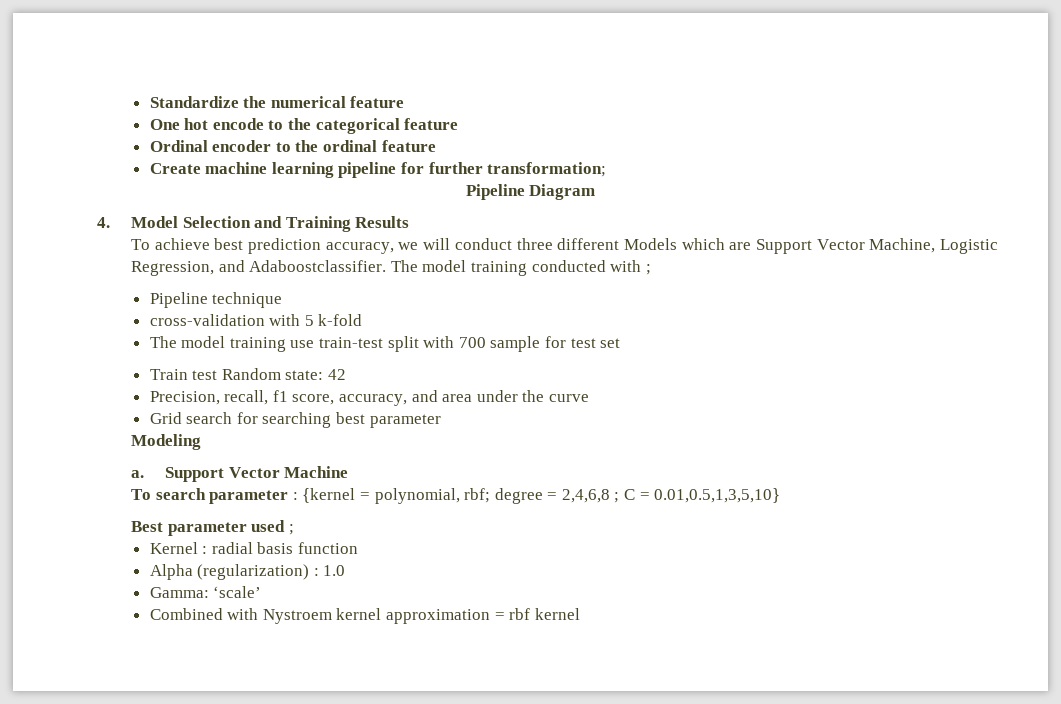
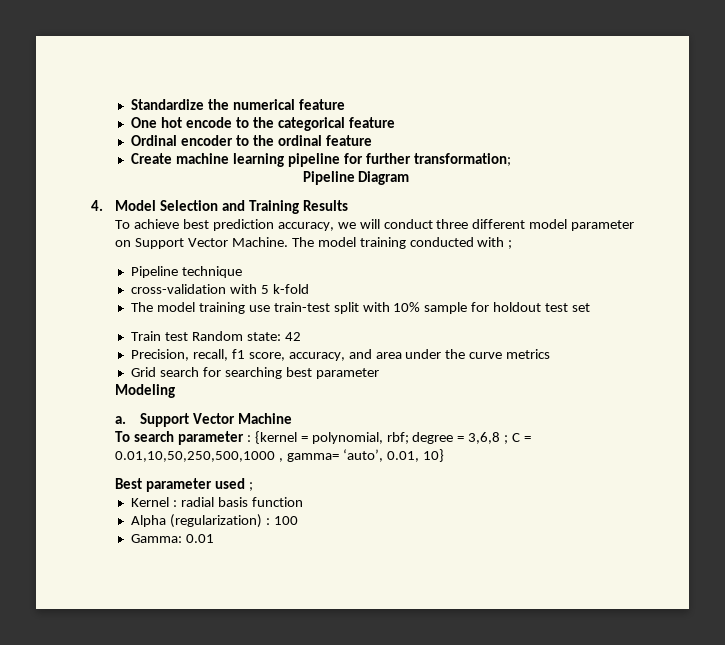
- To achieve best prediction accuracy, we will conduct three different Models which are Support Vector Machine, Logistic Regression, and Adaboostclassifier.
+ To achieve best prediction accuracy, we will conduct three different model parameter on Support Vector Machine.
- The model training use train-test split with 700 sample for test set
+ The model training use train-test split with 10% sample for holdout test set
- Precision, recall, f1 score, accuracy, and area under the curve
+ Precision, recall, f1 score, accuracy, and area under the curve metrics
- To search parameter : {kernel = polynomial, rbf; degree = 2,4,6,8 ; C = 0.01,0.5,1,3,5,10}
+ To search parameter : {kernel = polynomial, rbf; degree = 3,6,8 ; C = 0.01,10,50,250,500,1000 , gamma= ‘auto’, 0.01, 10}
- Alpha (regularization) : 1.0
+ Alpha (regularization) : 100
- Gamma: ‘scale’
- Combined with Nystroem kernel approximation = rbf kernel
+ Gamma: 0.01

